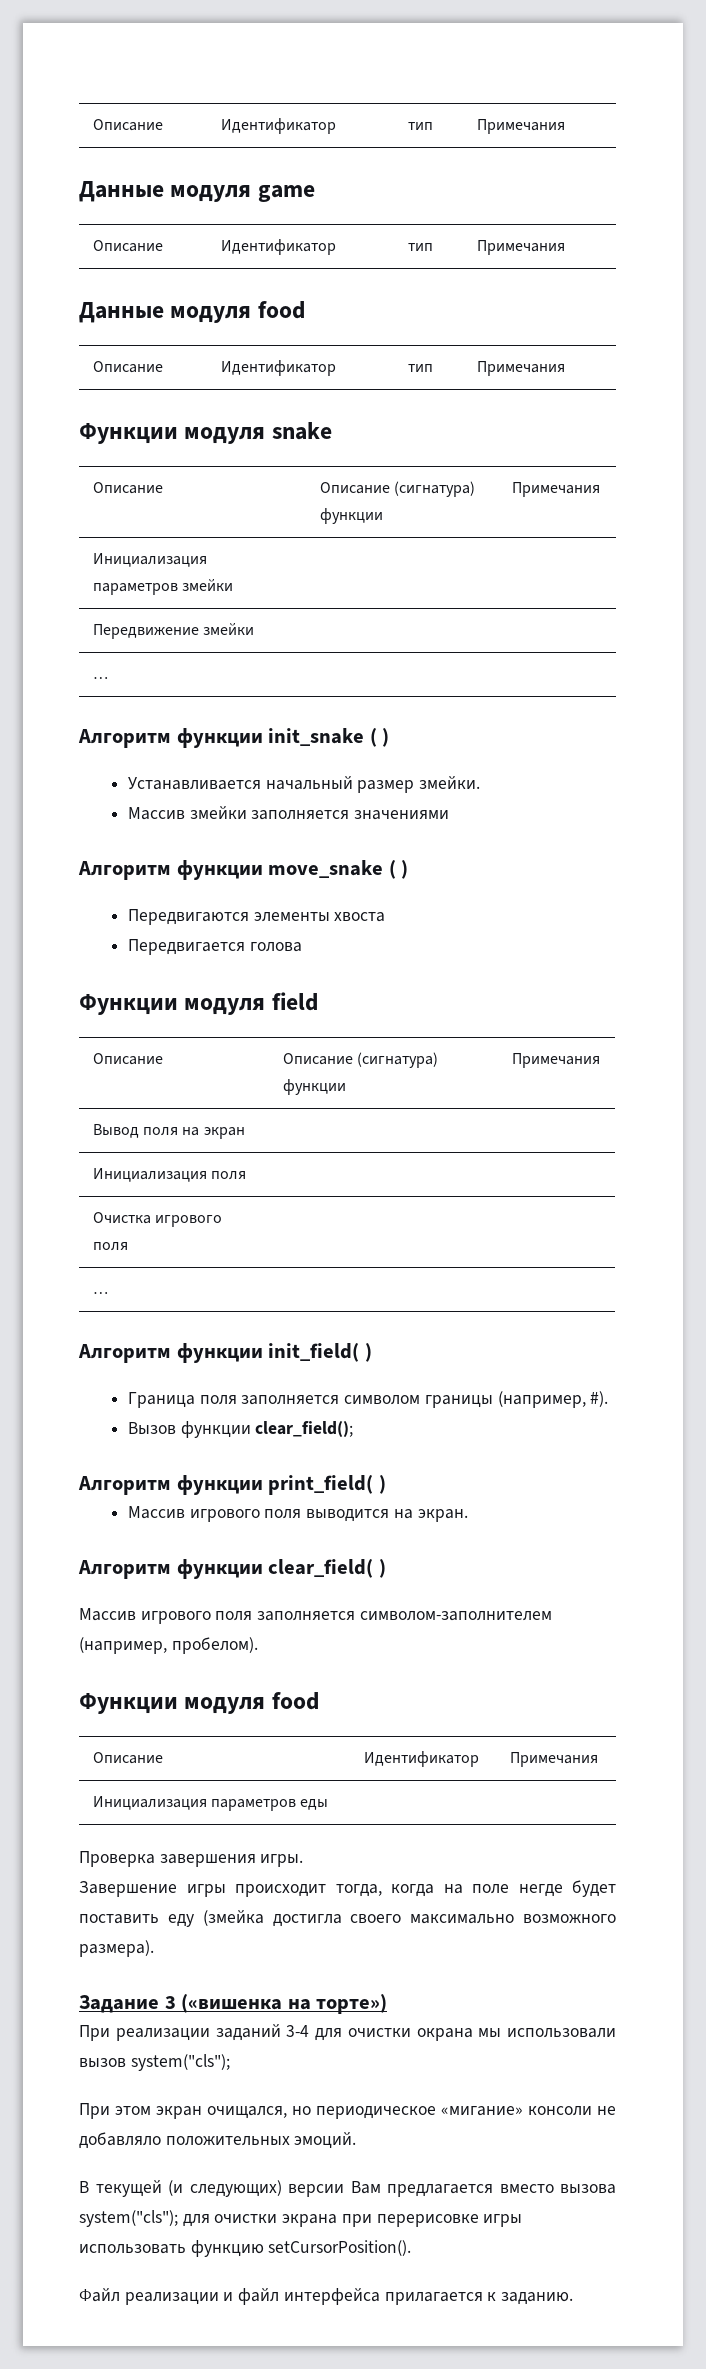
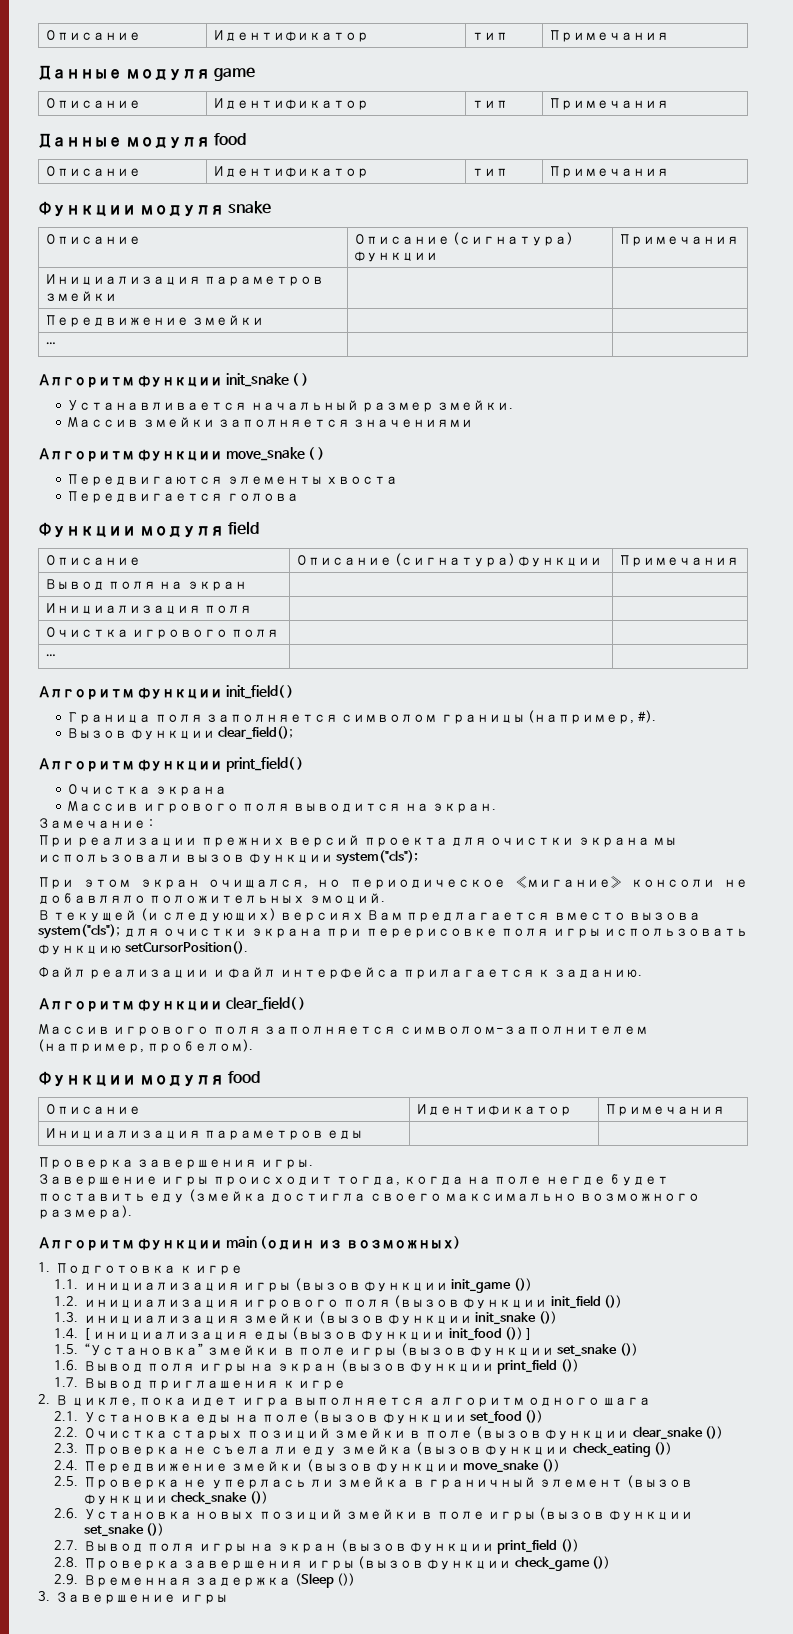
+ Очистка экрана
+ Замечание :
+ При реализации прежних версий проекта для очистки экрана мы использовали вызов функции system("cls");
+ При этом экран очищался, но периодическое «мигание» консоли не добавляло положительных эмоций.
+ В текущей (и следующих) версиях Вам предлагается вместо вызова system("cls"); для очистки экрана при перерисовке поля игры использовать функцию setCursorPosition().
+ Файл реализации и файл интерфейса прилагается к заданию.
- Задание 3 («вишенка на торте»)
- При реализации заданий 3-4 для очистки окрана мы использовали вызов system("cls");
- При этом экран очищался, но периодическое «мигание» консоли не добавляло положительных эмоций.
- В текущей (и следующих) версии Вам предлагается вместо вызова system("cls"); для очистки экрана при перерисовке игры использовать функцию setCursorPosition().
- Файл реализации и файл интерфейса прилагается к заданию.
+ Алгоритм функции main (один из возможных)
+ 1. Подготовка к игре
+ 1.1. инициализация игры (вызов функции init_game ())
+ 1.2. инициализация игрового поля (вызов функции init_field ())
+ 1.3. инициализация змейки (вызов функции init_snake ())
+ 1.4. [ инициализация еды (вызов функции init_food ()) ]
+ 1.5. “Установка” змейки в поле игры (вызов функции set_snake ())
+ 1.6. Вывод поля игры на экран (вызов функции print_field ())
+ 1.7. Вывод приглашения к игре
+ 2. В цикле, пока идет игра выполняется алгоритм одного шага
+ 2.1. Установка еды на поле (вызов функции set_food ())
+ 2.2. Очистка старых позиций змейки в поле (вызов функции clear_snake ())
+ 2.3. Проверка не съела ли еду змейка (вызов функции check_eating ())
+ 2.4. Передвижение змейки (вызов функции move_snake ())
+ 2.5. Проверка не уперлась ли змейка в граничный элемент (вызов функции check_snake ())
+ 2.6. Установка новых позиций змейки в поле игры (вызов функции set_snake ())
+ 2.7. Вывод поля игры на экран (вызов функции print_field ())
+ 2.8. Проверка завершения игры (вызов функции check_game ())
+ 2.9. Временная задержка (Sleep ())
+ 3. Завершение игры

